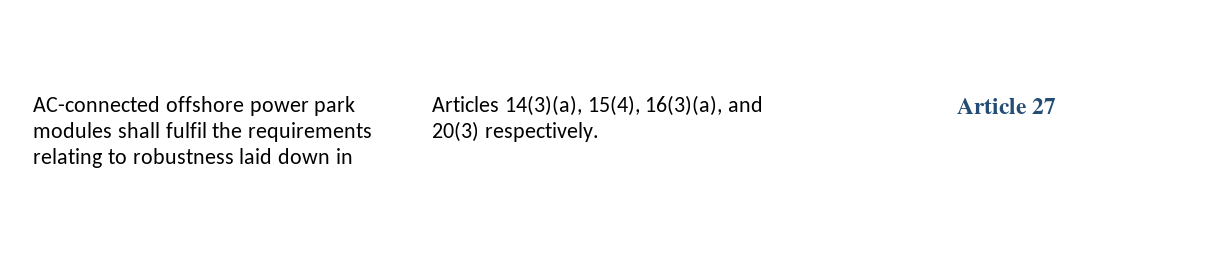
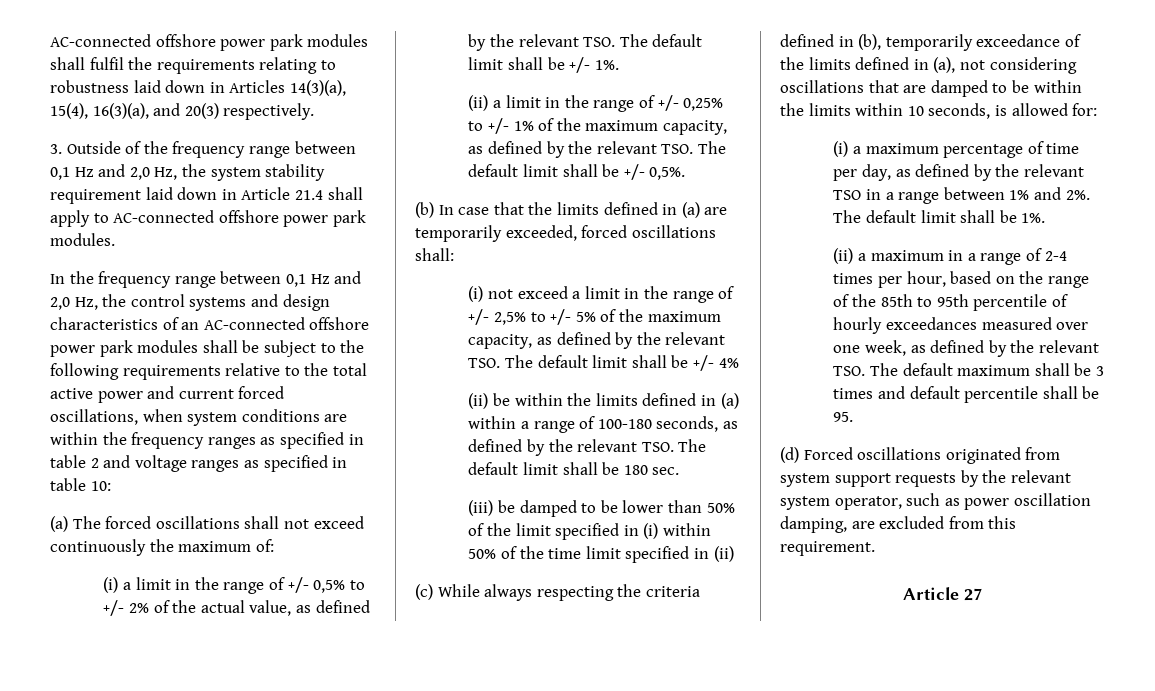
+ 3. Outside of the frequency range between 0,1 Hz and 2,0 Hz, the system stability requirement laid down in Article 21.4 shall apply to AC-connected offshore power park modules.
+ In the frequency range between 0,1 Hz and 2,0 Hz, the control systems and design characteristics of an AC-connected offshore power park modules shall be subject to the following requirements relative to the total active power and current forced oscillations, when system conditions are within the frequency ranges as specified in table 2 and voltage ranges as specified in table 10:
+ (a) The forced oscillations shall not exceed continuously the maximum of:
+ (i) a limit in the range of +/- 0,5% to +/- 2% of the actual value, as defined by the relevant TSO. The default limit shall be +/- 1%.
+ (ii) a limit in the range of +/- 0,25% to +/- 1% of the maximum capacity, as defined by the relevant TSO. The default limit shall be +/- 0,5%.
+ (b) In case that the limits defined in (a) are temporarily exceeded, forced oscillations shall:
+ (i) not exceed a limit in the range of +/- 2,5% to +/- 5% of the maximum capacity, as defined by the relevant TSO. The default limit shall be +/- 4%
+ (ii) be within the limits defined in (a) within a range of 100-180 seconds, as defined by the relevant TSO. The default limit shall be 180 sec.
+ (iii) be damped to be lower than 50% of the limit specified in (i) within 50% of the time limit specified in (ii)
+ (c) While always respecting the criteria defined in (b), temporarily exceedance of the limits defined in (a), not considering oscillations that are damped to be within the limits within 10 seconds, is allowed for:
+ (i) a maximum percentage of time per day, as defined by the relevant TSO in a range between 1% and 2%. The default limit shall be 1%.
+ (ii) a maximum in a range of 2-4 times per hour, based on the range of the 85th to 95th percentile of hourly exceedances measured over one week, as defined by the relevant TSO. The default maximum shall be 3 times and default percentile shall be 95.
+ (d) Forced oscillations originated from system support requests by the relevant system operator, such as power oscillation damping, are excluded from this requirement.

